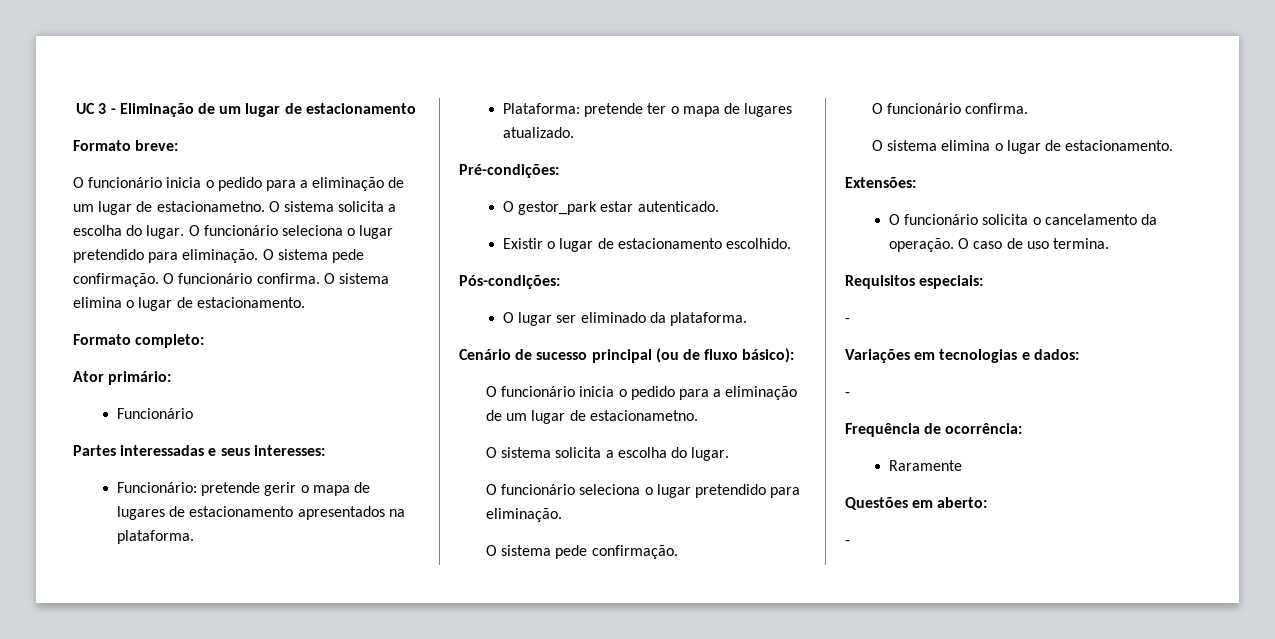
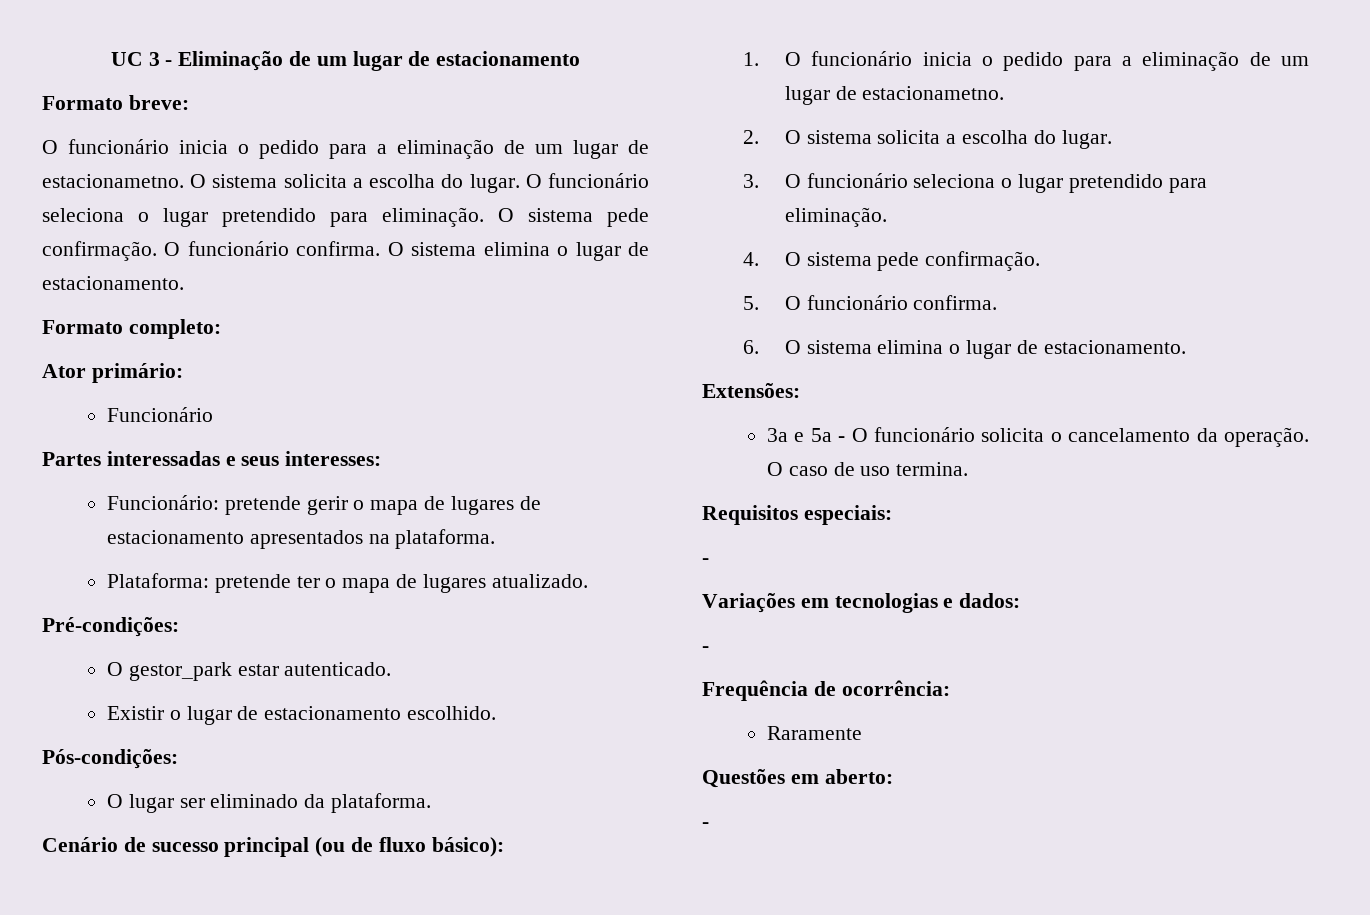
  Cenário de sucesso principal (ou de fluxo básico):
- O funcionário inicia o pedido para a eliminação de um lugar de estacionametno.
- O sistema solicita a escolha do lugar.
- O funcionário seleciona o lugar pretendido para eliminação.
- O sistema pede confirmação.
- O funcionário confirma.
- O sistema elimina o lugar de estacionamento.
+ 1. O funcionário inicia o pedido para a eliminação de um lugar de estacionametno.
+ 2. O sistema solicita a escolha do lugar.
+ 3. O funcionário seleciona o lugar pretendido para eliminação.
+ 4. O sistema pede confirmação.
+ 5. O funcionário confirma.
+ 6. O sistema elimina o lugar de estacionamento.
- O funcionário solicita o cancelamento da operação.
+ 3a e 5a - O funcionário solicita o cancelamento da operação.

